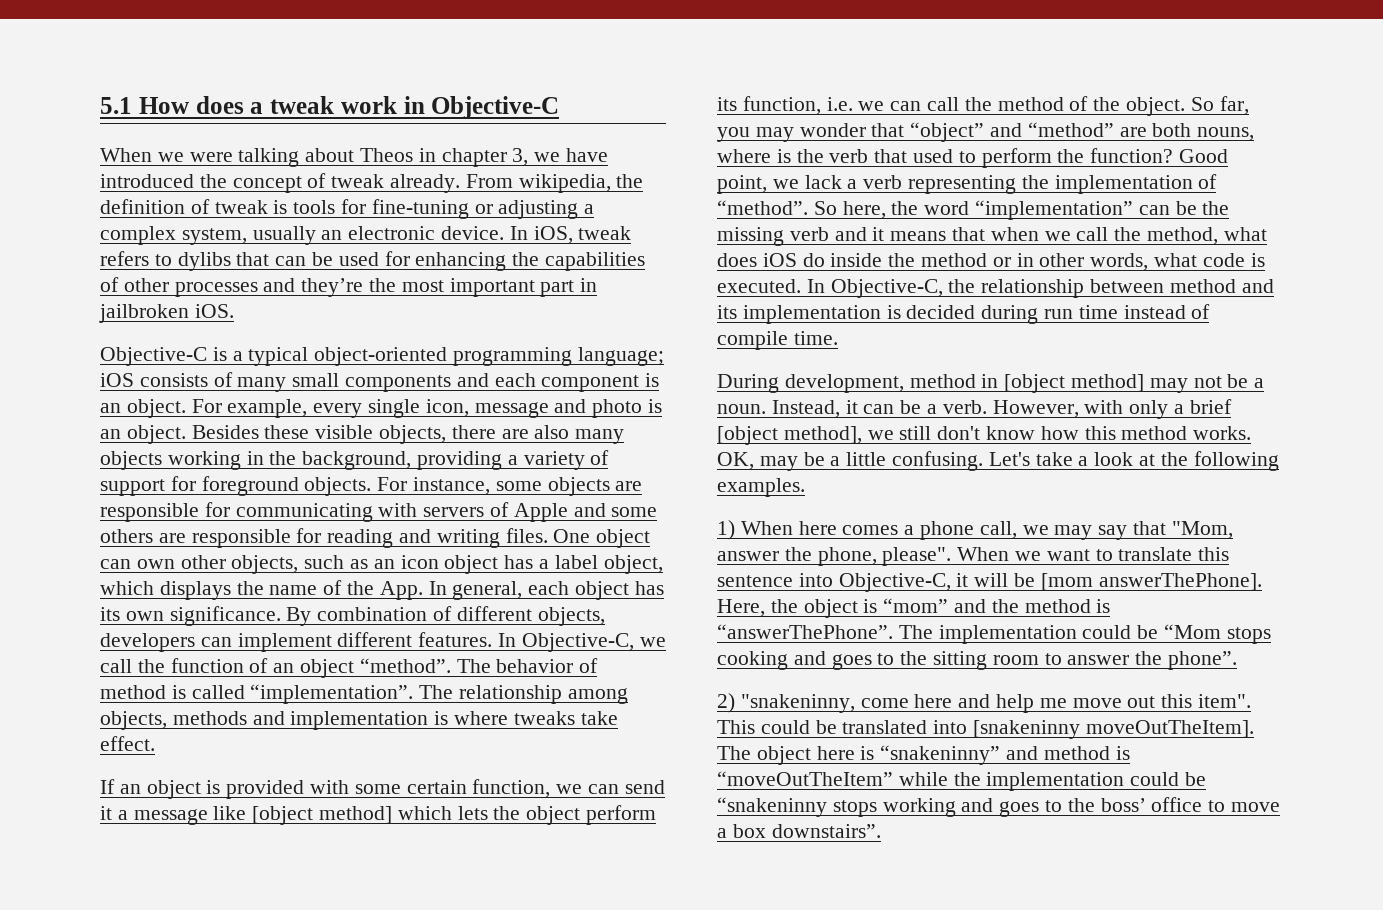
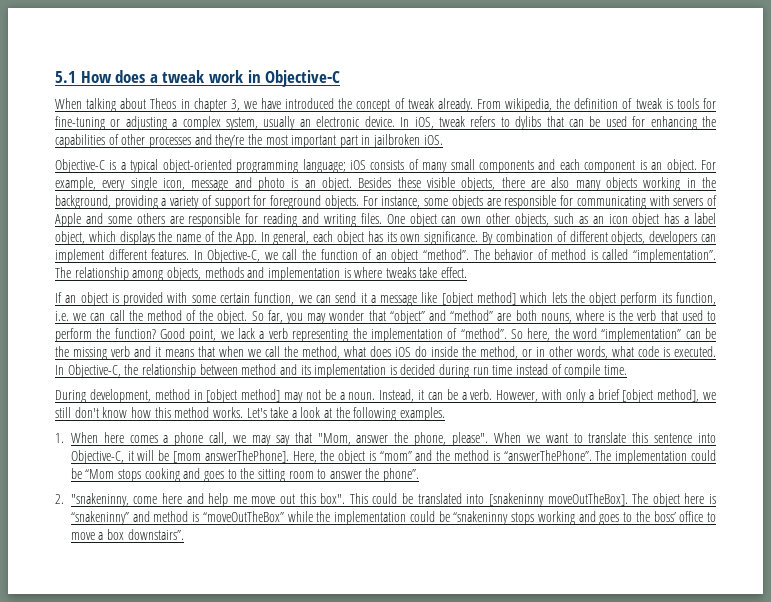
- When we were talking about Theos in chapter 3, we have introduced the concept of tweak already.
+ When talking about Theos in chapter 3, we have introduced the concept of tweak already.
- So here, the word “implementation” can be the missing verb and it means that when we call the method, what does iOS do inside the method or in other words, what code is executed.
+ So here, the word “implementation” can be the missing verb and it means that when we call the method, what does iOS do inside the method, or in other words, what code is executed.
- OK, may be a little confusing.
- 1) When here comes a phone call, we may say that "Mom, answer the phone, please".
+ 1. When here comes a phone call, we may say that "Mom, answer the phone, please".
- 2) "snakeninny, come here and help me move out this item".
+ 2. "snakeninny, come here and help me move out this box".
- This could be translated into [snakeninny moveOutTheItem].
+ This could be translated into [snakeninny moveOutTheBox].
- The object here is “snakeninny” and method is “moveOutTheItem” while the implementation could be “snakeninny stops working and goes to the boss’ office to move a box downstairs”.
+ The object here is “snakeninny” and method is “moveOutTheBox” while the implementation could be “snakeninny stops working and goes to the boss’ office to move a box downstairs”.

